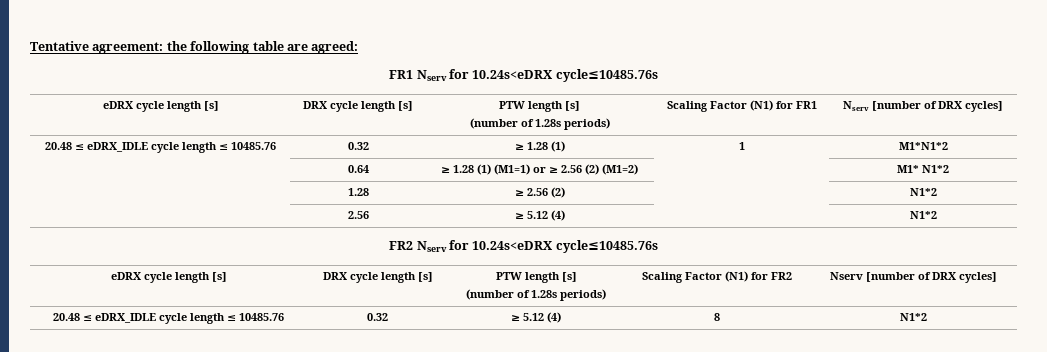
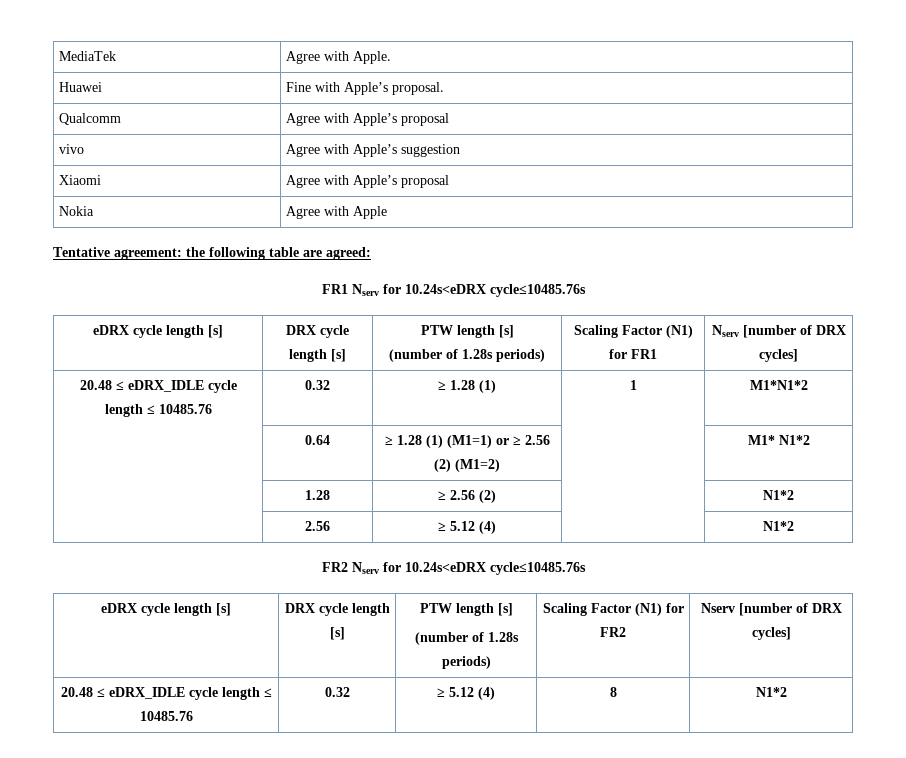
+ MediaTek | Agree with Apple.
+ Huawei | Fine with Apple’s proposal.
+ Qualcomm | Agree with Apple’s proposal
+ vivo | Agree with Apple’s suggestion
+ Xiaomi | Agree with Apple’s proposal
+ Nokia | Agree with Apple

